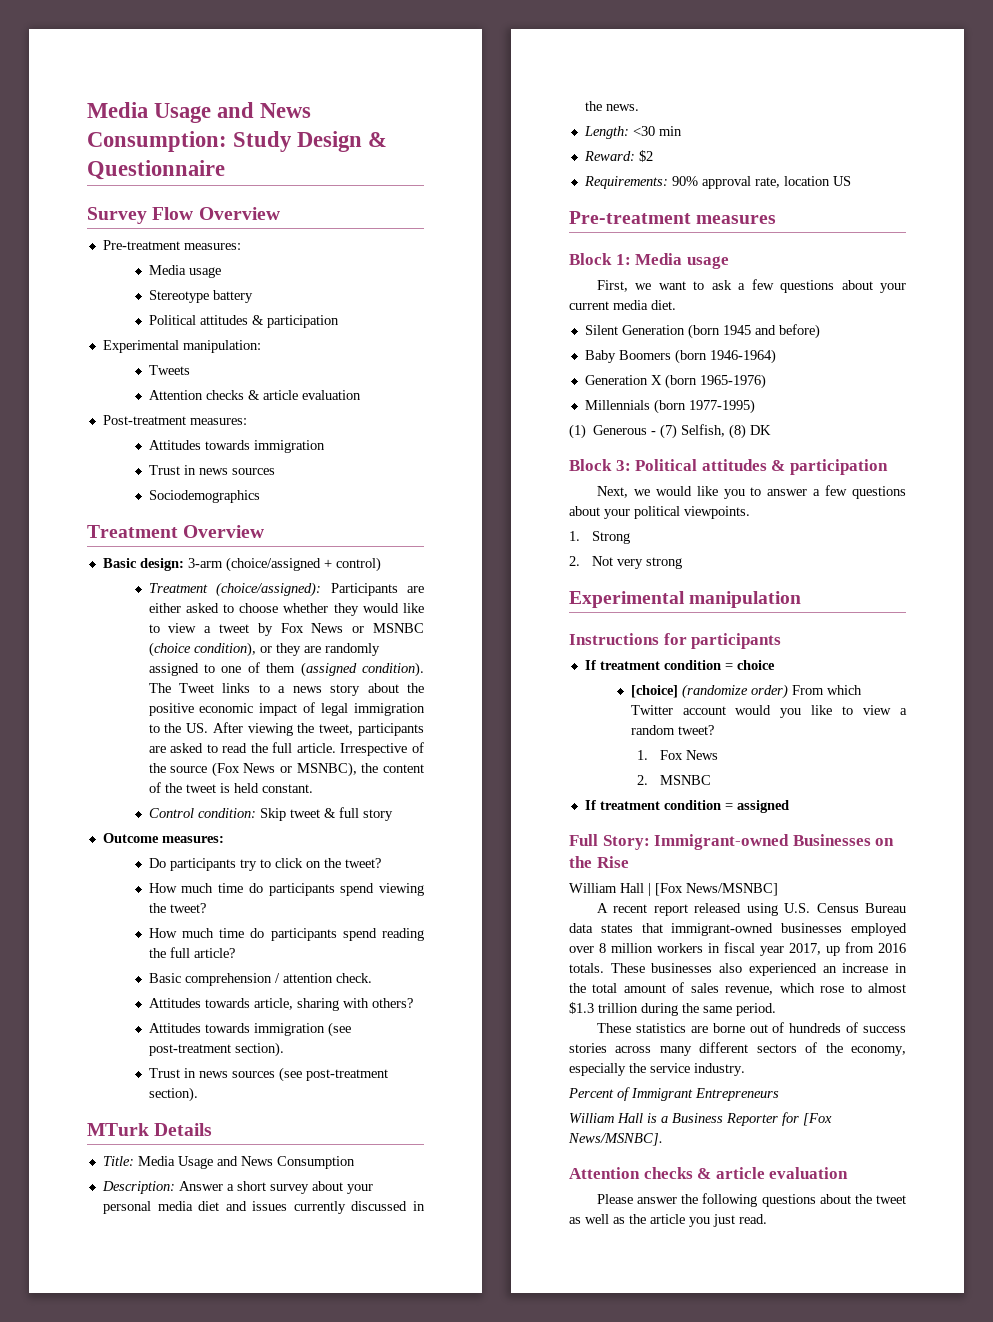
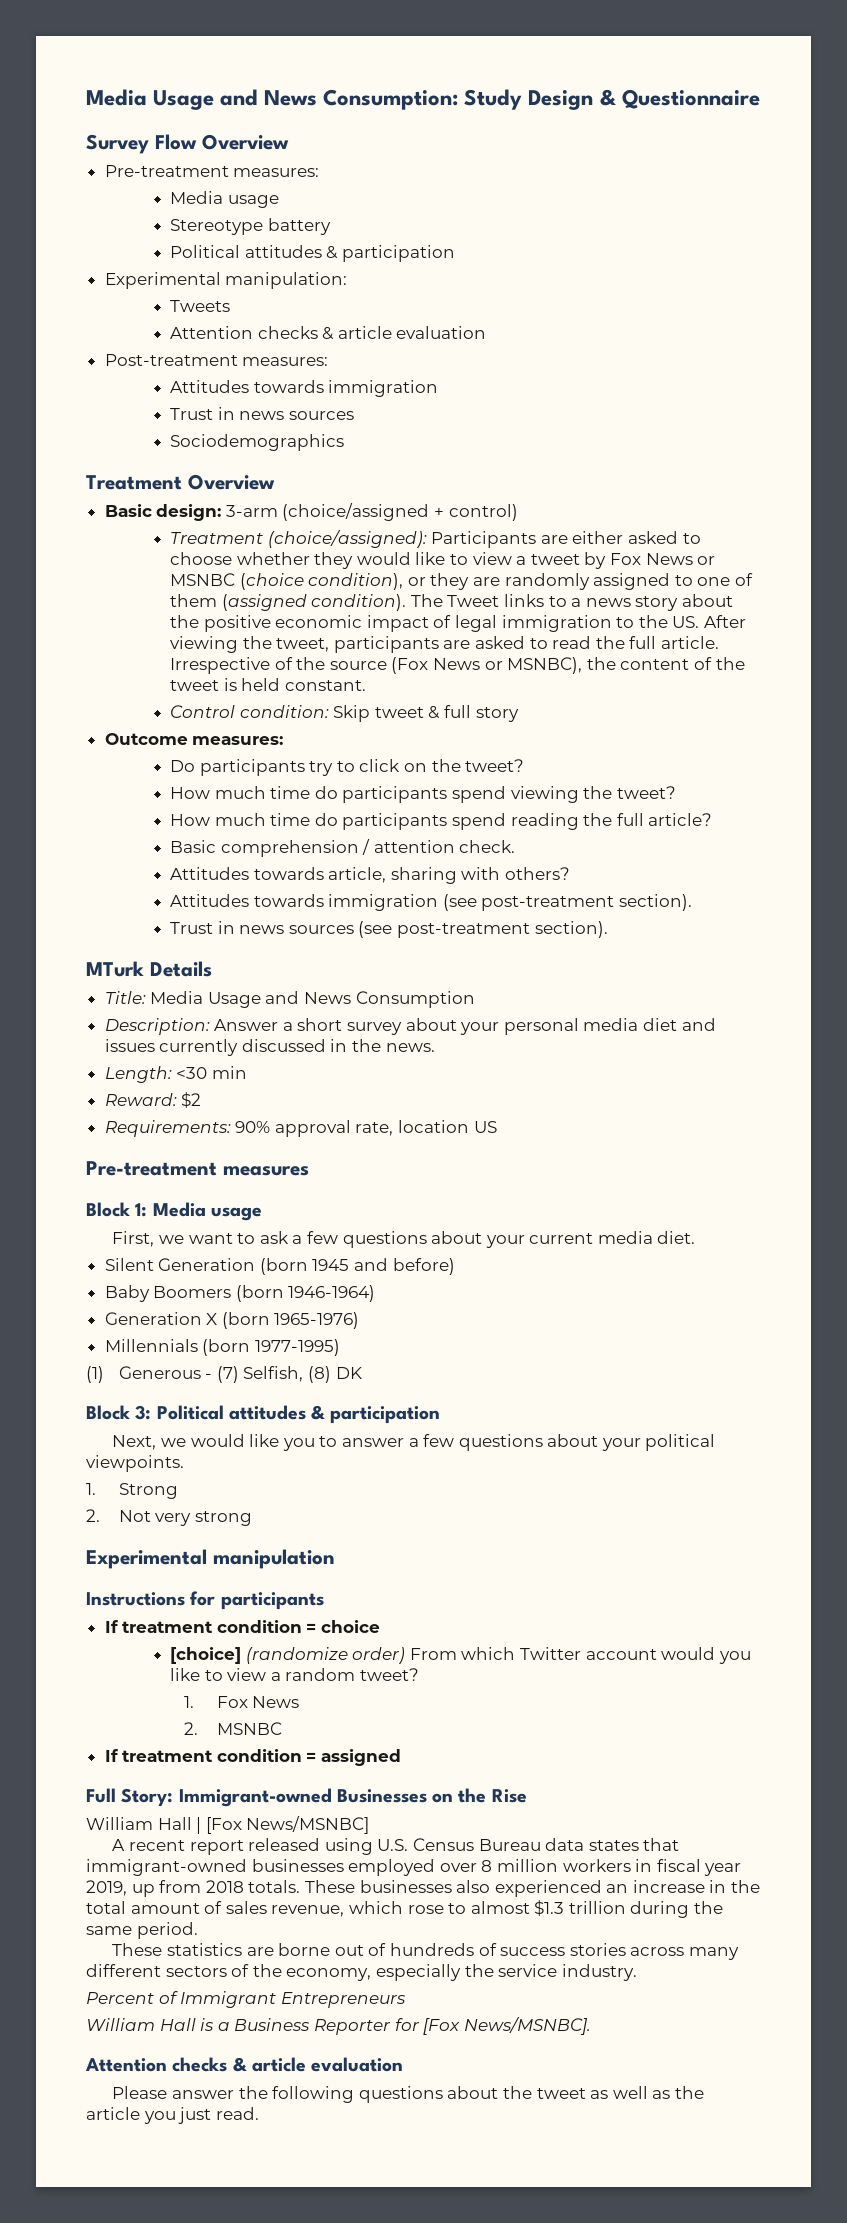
- A recent report released using U.S. Census Bureau data states that immigrant-owned businesses employed over 8 million workers in fiscal year 2017, up from 2016 totals.
+ A recent report released using U.S. Census Bureau data states that immigrant-owned businesses employed over 8 million workers in fiscal year 2019, up from 2018 totals.

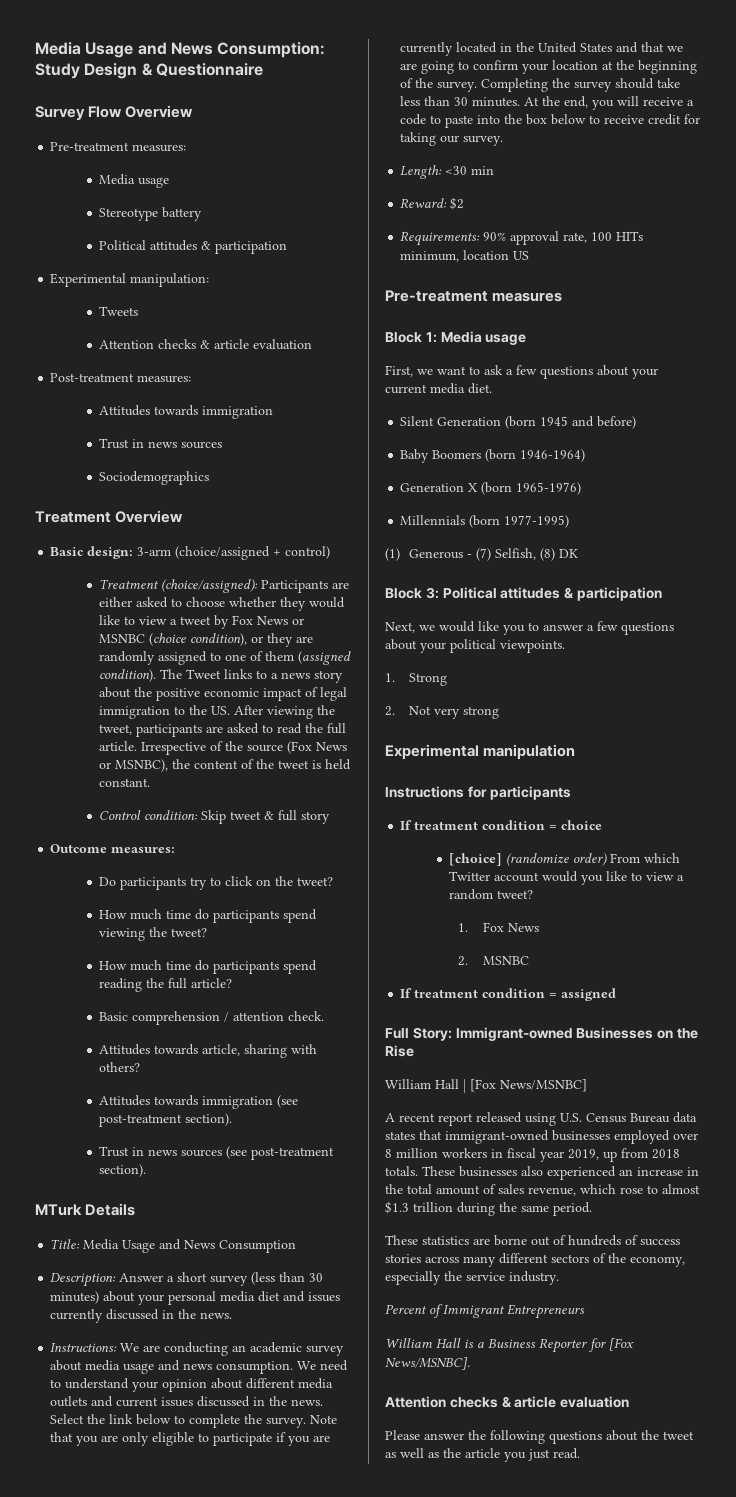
- Description: Answer a short survey about your personal media diet and issues currently discussed in the news.
+ Description: Answer a short survey (less than 30 minutes) about your personal media diet and issues currently discussed in the news.
+ Instructions: We are conducting an academic survey about media usage and news consumption. We need to understand your opinion about different media outlets and current issues discussed in the news. Select the link below to complete the survey. Note that you are only eligible to participate if you are currently located in the United States and that we are going to confirm your location at the beginning of the survey. Completing the survey should take less than 30 minutes. At the end, you will receive a code to paste into the box below to receive credit for taking our survey.
- Requirements: 90% approval rate, location US
+ Requirements: 90% approval rate, 100 HITs minimum, location US

